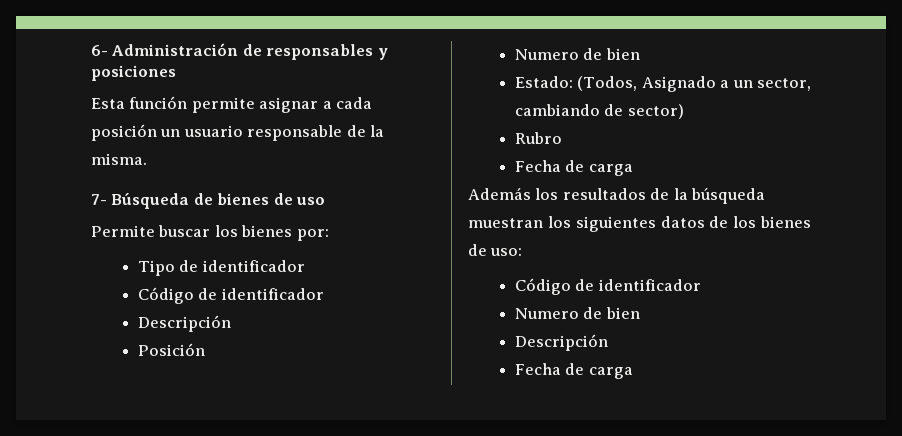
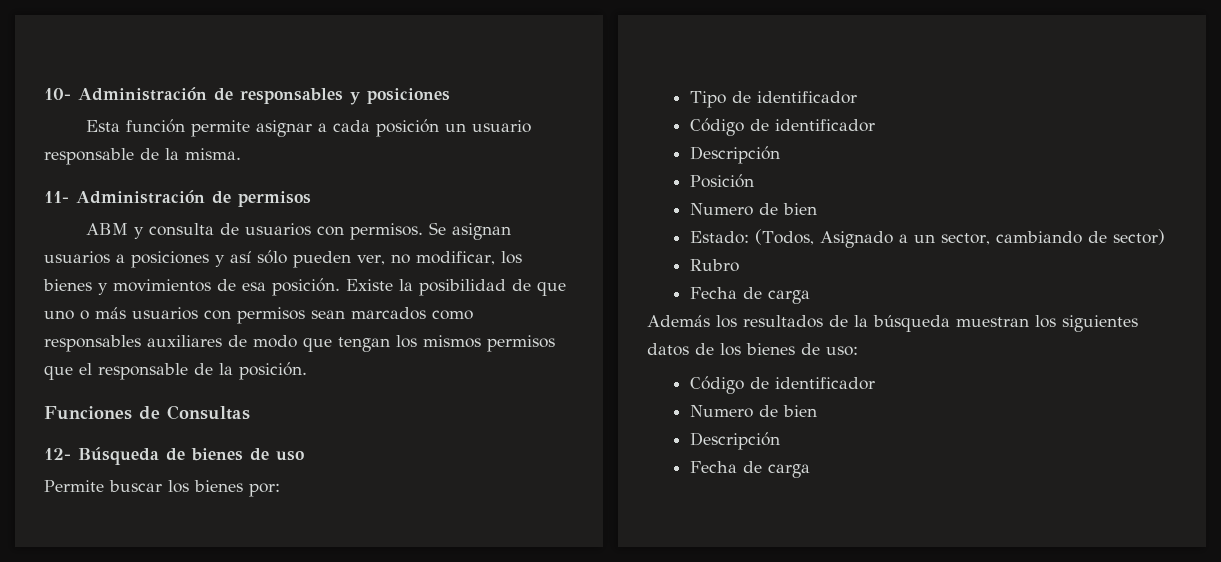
- 6- Administración de responsables y posiciones
+ 10- Administración de responsables y posiciones
- 7- Búsqueda de bienes de uso
+ 11- Administración de permisos
+ ABM y consulta de usuarios con permisos. Se asignan usuarios a posiciones y así sólo pueden ver, no modificar, los bienes y movimientos de esa posición. Existe la posibilidad de que uno o más usuarios con permisos sean marcados como responsables auxiliares de modo que tengan los mismos permisos que el responsable de la posición.
+ Funciones de Consultas
+ 12- Búsqueda de bienes de uso

